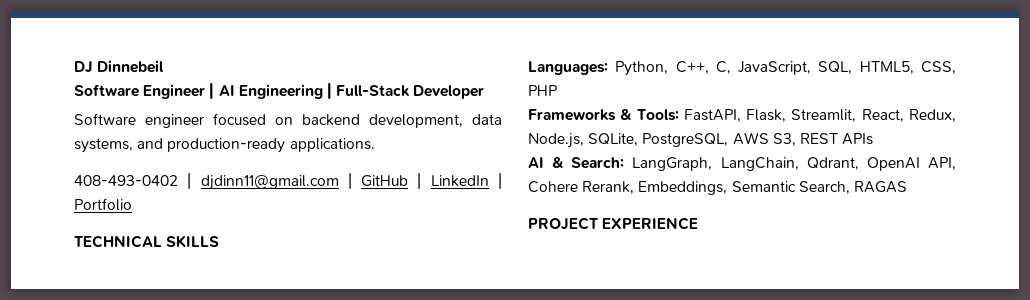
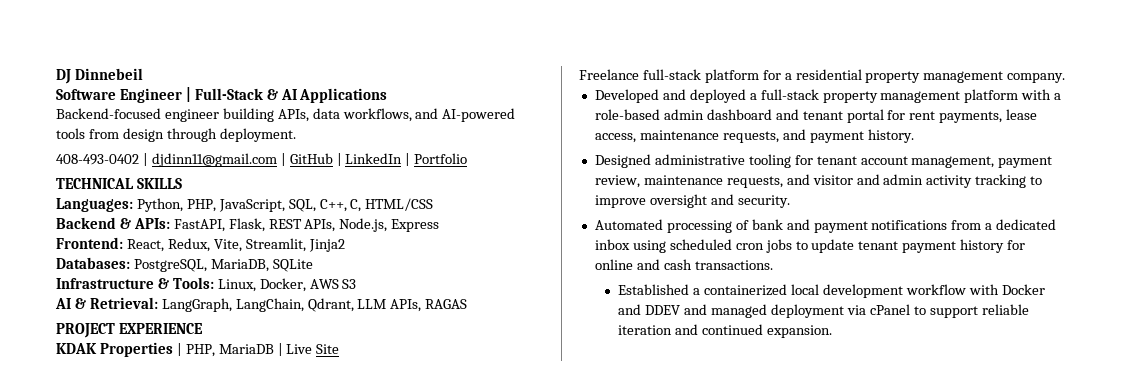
- Software Engineer | AI Engineering | Full-Stack Developer
- Software engineer focused on backend development, data systems, and production-ready applications.
+ Software Engineer | Full-Stack & AI Applications
+ Backend-focused engineer building APIs, data workflows, and AI-powered tools from design through deployment.
- Languages: Python, C++, C, JavaScript, SQL, HTML5, CSS, PHP
- Frameworks & Tools: FastAPI, Flask, Streamlit, React, Redux, Node.js, SQLite, PostgreSQL, AWS S3, REST APIs
+ Languages: Python, PHP, JavaScript, SQL, C++, C, HTML/CSS
+ Backend & APIs: FastAPI, Flask, REST APIs, Node.js, Express
+ Frontend: React, Redux, Vite, Streamlit, Jinja2
+ Databases: PostgreSQL, MariaDB, SQLite
+ Infrastructure & Tools: Linux, Docker, AWS S3
- AI & Search: LangGraph, LangChain, Qdrant, OpenAI API, Cohere Rerank, Embeddings, Semantic Search, RAGAS
+ AI & Retrieval: LangGraph, LangChain, Qdrant, LLM APIs, RAGAS
  PROJECT EXPERIENCE
+ KDAK Properties | PHP, MariaDB | Live Site
+ Freelance full-stack platform for a residential property management company.
+ Developed and deployed a full-stack property management platform with a role-based admin dashboard and tenant portal for rent payments, lease access, maintenance requests, and payment history.
+ Designed administrative tooling for tenant account management, payment review, maintenance requests, and visitor and admin activity tracking to improve oversight and security.
+ Automated processing of bank and payment notifications from a dedicated inbox using scheduled cron jobs to update tenant payment history for online and cash transactions.
+ Established a containerized local development workflow with Docker and DDEV and managed deployment via cPanel to support reliable iteration and continued expansion.

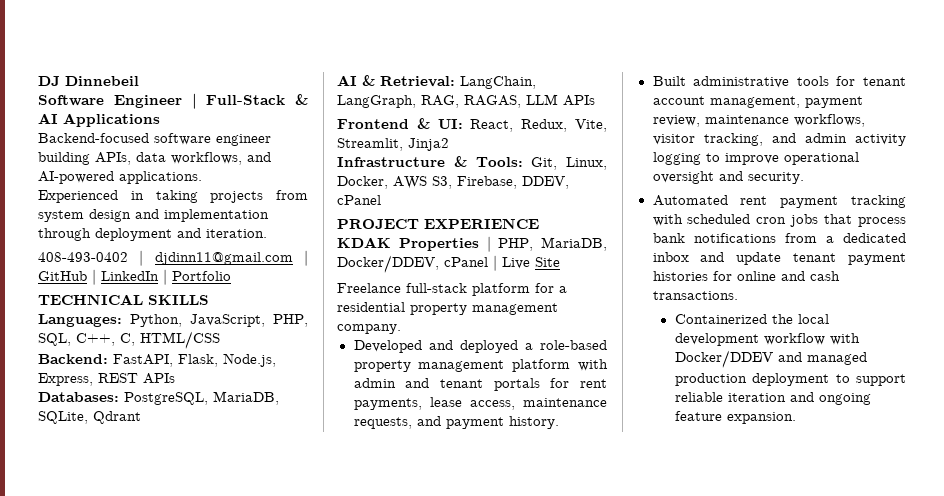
- Backend-focused engineer building APIs, data workflows, and AI-powered tools from design through deployment.
+ Backend-focused software engineer building APIs, data workflows, and AI-powered applications.
+ Experienced in taking projects from system design and implementation through deployment and iteration.
- Languages: Python, PHP, JavaScript, SQL, C++, C, HTML/CSS
+ Languages: Python, JavaScript, PHP, SQL, C++, C, HTML/CSS
- Backend & APIs: FastAPI, Flask, REST APIs, Node.js, Express
- Frontend: React, Redux, Vite, Streamlit, Jinja2
+ Backend: FastAPI, Flask, Node.js, Express, REST APIs
+ Databases: PostgreSQL, MariaDB, SQLite, Qdrant
+ AI & Retrieval: LangChain, LangGraph, RAG, RAGAS, LLM APIs
+ Frontend & UI: React, Redux, Vite, Streamlit, Jinja2
- Databases: PostgreSQL, MariaDB, SQLite
- Infrastructure & Tools: Linux, Docker, AWS S3
- AI & Retrieval: LangGraph, LangChain, Qdrant, LLM APIs, RAGAS
+ Infrastructure & Tools: Git, Linux, Docker, AWS S3, Firebase, DDEV, cPanel
- KDAK Properties | PHP, MariaDB | Live Site
+ KDAK Properties | PHP, MariaDB, Docker/DDEV, cPanel | Live Site
- Developed and deployed a full-stack property management platform with a role-based admin dashboard and tenant portal for rent payments, lease access, maintenance requests, and payment history.
+ Developed and deployed a role-based property management platform with admin and tenant portals for rent payments, lease access, maintenance requests, and payment history.
- Designed administrative tooling for tenant account management, payment review, maintenance requests, and visitor and admin activity tracking to improve oversight and security.
+ Built administrative tools for tenant account management, payment review, maintenance workflows, visitor tracking, and admin activity logging to improve operational oversight and security.
- Automated processing of bank and payment notifications from a dedicated inbox using scheduled cron jobs to update tenant payment history for online and cash transactions.
+ Automated rent payment tracking with scheduled cron jobs that process bank notifications from a dedicated inbox and update tenant payment histories for online and cash transactions.
- Established a containerized local development workflow with Docker and DDEV and managed deployment via cPanel to support reliable iteration and continued expansion.
+ Containerized the local development workflow with Docker/DDEV and managed production deployment to support reliable iteration and ongoing feature expansion.

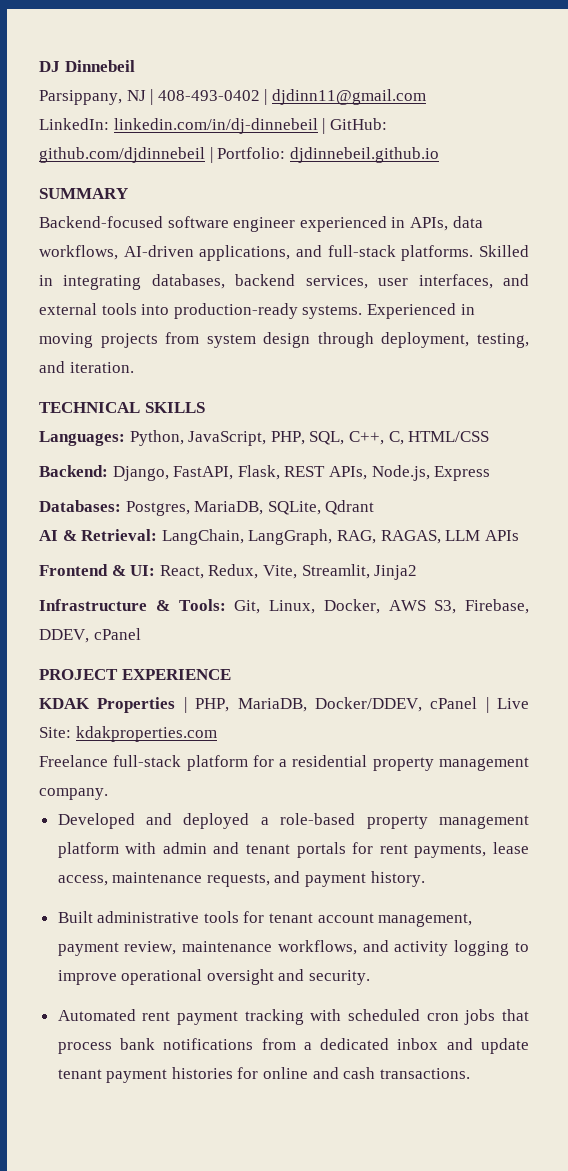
- Software Engineer | Full-Stack & AI Applications
+ Parsippany, NJ | 408-493-0402 | djdinn11@gmail.com
+ LinkedIn: linkedin.com/in/dj-dinnebeil | GitHub: github.com/djdinnebeil | Portfolio: djdinnebeil.github.io
+ SUMMARY
- Backend-focused software engineer building APIs, data workflows, and AI-powered applications.
- Experienced in taking projects from system design and implementation through deployment and iteration.
- 408-493-0402 | djdinn11@gmail.com | GitHub | LinkedIn | Portfolio
+ Backend-focused software engineer experienced in APIs, data workflows, AI-driven applications, and full-stack platforms. Skilled in integrating databases, backend services, user interfaces, and external tools into production-ready systems. Experienced in moving projects from system design through deployment, testing, and iteration.
- Backend: FastAPI, Flask, Node.js, Express, REST APIs
+ Backend: Django, FastAPI, Flask, REST APIs, Node.js, Express
- Databases: PostgreSQL, MariaDB, SQLite, Qdrant
+ Databases: Postgres, MariaDB, SQLite, Qdrant
- KDAK Properties | PHP, MariaDB, Docker/DDEV, cPanel | Live Site
+ KDAK Properties | PHP, MariaDB, Docker/DDEV, cPanel | Live Site: kdakproperties.com
- Built administrative tools for tenant account management, payment review, maintenance workflows, visitor tracking, and admin activity logging to improve operational oversight and security.
+ Built administrative tools for tenant account management, payment review, maintenance workflows, and activity logging to improve operational oversight and security.
- Containerized the local development workflow with Docker/DDEV and managed production deployment to support reliable iteration and ongoing feature expansion.

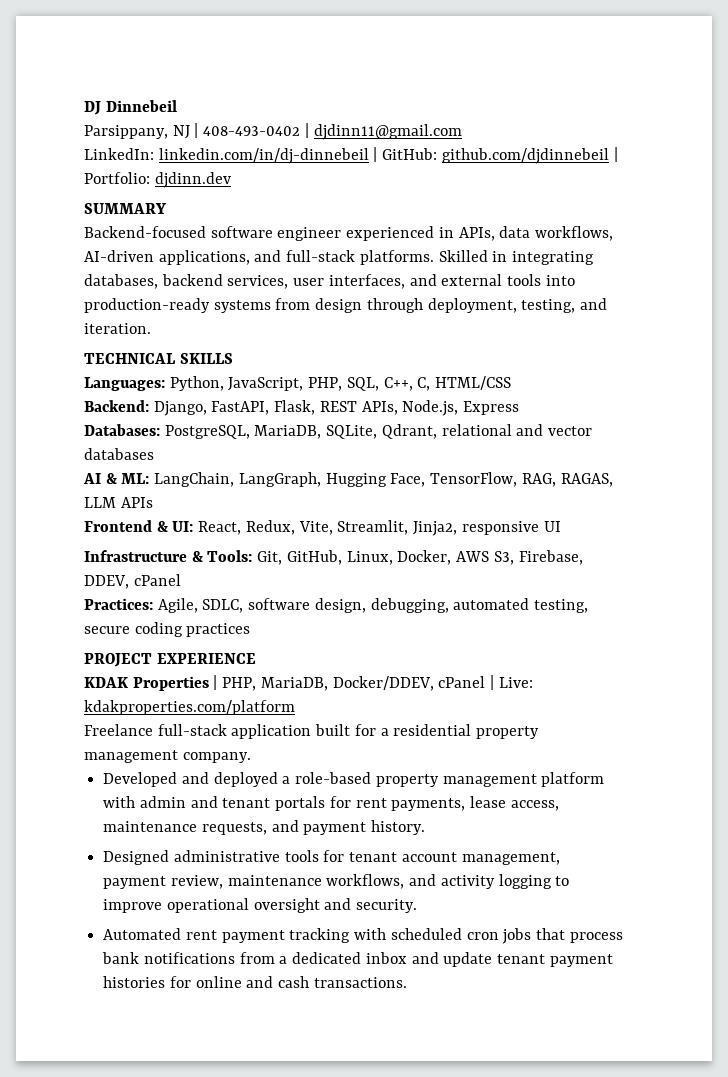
- LinkedIn: linkedin.com/in/dj-dinnebeil | GitHub: github.com/djdinnebeil | Portfolio: djdinnebeil.github.io
+ LinkedIn: linkedin.com/in/dj-dinnebeil | GitHub: github.com/djdinnebeil | Portfolio: djdinn.dev
- Skilled in integrating databases, backend services, user interfaces, and external tools into production-ready systems. Experienced in moving projects from system design through deployment, testing, and iteration.
+ Skilled in integrating databases, backend services, user interfaces, and external tools into production-ready systems from design through deployment, testing, and iteration.
- Databases: Postgres, MariaDB, SQLite, Qdrant
+ Databases: PostgreSQL, MariaDB, SQLite, Qdrant, relational and vector databases
- AI & Retrieval: LangChain, LangGraph, RAG, RAGAS, LLM APIs
+ AI & ML: LangChain, LangGraph, Hugging Face, TensorFlow, RAG, RAGAS, LLM APIs
- Frontend & UI: React, Redux, Vite, Streamlit, Jinja2
+ Frontend & UI: React, Redux, Vite, Streamlit, Jinja2, responsive UI
- Infrastructure & Tools: Git, Linux, Docker, AWS S3, Firebase, DDEV, cPanel
+ Infrastructure & Tools: Git, GitHub, Linux, Docker, AWS S3, Firebase, DDEV, cPanel
+ Practices: Agile, SDLC, software design, debugging, automated testing, secure coding practices
- KDAK Properties | PHP, MariaDB, Docker/DDEV, cPanel | Live Site: kdakproperties.com
+ KDAK Properties | PHP, MariaDB, Docker/DDEV, cPanel | Live: kdakproperties.com/platform
- Freelance full-stack platform for a residential property management company.
+ Freelance full-stack application built for a residential property management company.
- Built administrative tools for tenant account management, payment review, maintenance workflows, and activity logging to improve operational oversight and security.
+ Designed administrative tools for tenant account management, payment review, maintenance workflows, and activity logging to improve operational oversight and security.

